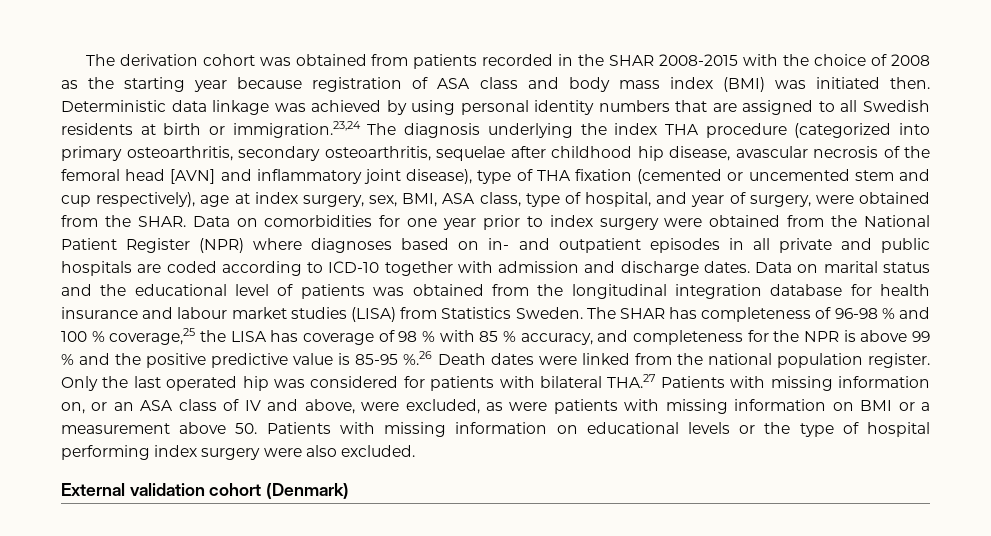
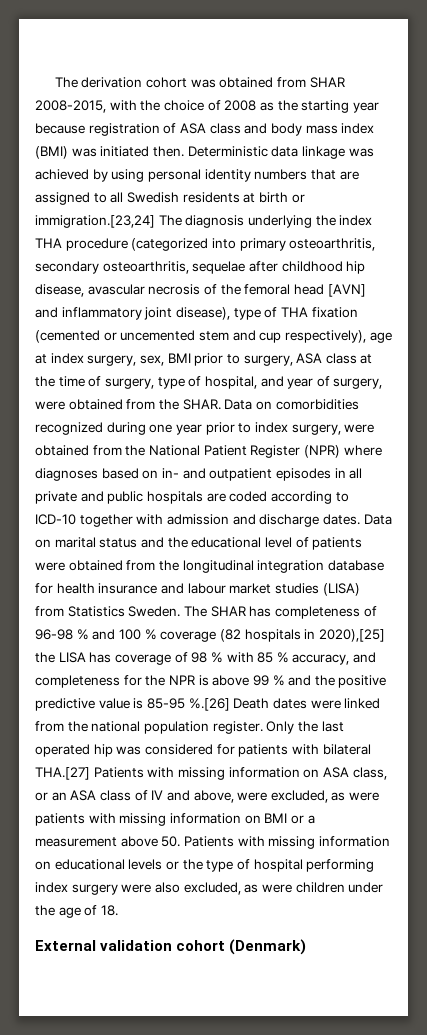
- The derivation cohort was obtained from patients recorded in the SHAR 2008-2015 with the choice of 2008 as the starting year because registration of ASA class and body mass index (BMI) was initiated then.
+ The derivation cohort was obtained from SHAR 2008-2015, with the choice of 2008 as the starting year because registration of ASA class and body mass index (BMI) was initiated then.
- Deterministic data linkage was achieved by using personal identity numbers that are assigned to all Swedish residents at birth or immigration.23,24 The diagnosis underlying the index THA procedure (categorized into primary osteoarthritis, secondary osteoarthritis, sequelae after childhood hip disease, avascular necrosis of the femoral head [AVN] and inflammatory joint disease), type of THA fixation (cemented or uncemented stem and cup respectively), age at index surgery, sex, BMI, ASA class, type of hospital, and year of surgery, were obtained from the SHAR.
+ Deterministic data linkage was achieved by using personal identity numbers that are assigned to all Swedish residents at birth or immigration.[23,24] The diagnosis underlying the index THA procedure (categorized into primary osteoarthritis, secondary osteoarthritis, sequelae after childhood hip disease, avascular necrosis of the femoral head [AVN] and inflammatory joint disease), type of THA fixation (cemented or uncemented stem and cup respectively), age at index surgery, sex, BMI prior to surgery, ASA class at the time of surgery, type of hospital, and year of surgery, were obtained from the SHAR.
- Data on comorbidities for one year prior to index surgery were obtained from the National Patient Register (NPR) where diagnoses based on in- and outpatient episodes in all private and public hospitals are coded according to ICD-10 together with admission and discharge dates.
+ Data on comorbidities recognized during one year prior to index surgery, were obtained from the National Patient Register (NPR) where diagnoses based on in- and outpatient episodes in all private and public hospitals are coded according to ICD-10 together with admission and discharge dates.
- Data on marital status and the educational level of patients was obtained from the longitudinal integration database for health insurance and labour market studies (LISA) from Statistics Sweden.
+ Data on marital status and the educational level of patients were obtained from the longitudinal integration database for health insurance and labour market studies (LISA) from Statistics Sweden.
- The SHAR has completeness of 96-98 % and 100 % coverage,25 the LISA has coverage of 98 % with 85 % accuracy, and completeness for the NPR is above 99 % and the positive predictive value is 85-95 %.26 Death dates were linked from the national population register.
+ The SHAR has completeness of 96-98 % and 100 % coverage (82 hospitals in 2020),[25] the LISA has coverage of 98 % with 85 % accuracy, and completeness for the NPR is above 99 % and the positive predictive value is 85-95 %.[26] Death dates were linked from the national population register.
- Only the last operated hip was considered for patients with bilateral THA.27 Patients with missing information on, or an ASA class of IV and above, were excluded, as were patients with missing information on BMI or a measurement above 50. Patients with missing information on educational levels or the type of hospital performing index surgery were also excluded.
+ Only the last operated hip was considered for patients with bilateral THA.[27] Patients with missing information on ASA class, or an ASA class of IV and above, were excluded, as were patients with missing information on BMI or a measurement above 50. Patients with missing information on educational levels or the type of hospital performing index surgery were also excluded, as were children under the age of 18.

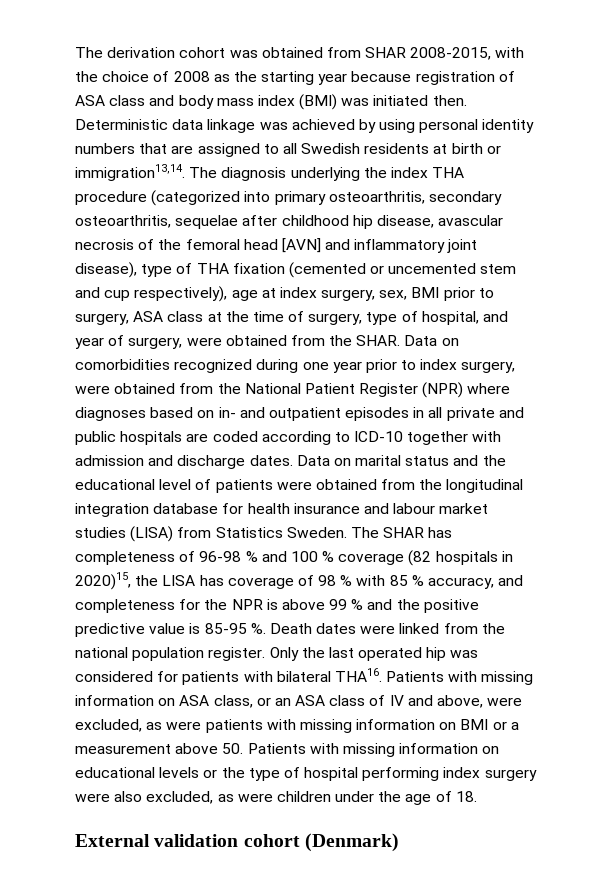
- Deterministic data linkage was achieved by using personal identity numbers that are assigned to all Swedish residents at birth or immigration.[23,24] The diagnosis underlying the index THA procedure (categorized into primary osteoarthritis, secondary osteoarthritis, sequelae after childhood hip disease, avascular necrosis of the femoral head [AVN] and inflammatory joint disease), type of THA fixation (cemented or uncemented stem and cup respectively), age at index surgery, sex, BMI prior to surgery, ASA class at the time of surgery, type of hospital, and year of surgery, were obtained from the SHAR.
+ Deterministic data linkage was achieved by using personal identity numbers that are assigned to all Swedish residents at birth or immigration13,14. The diagnosis underlying the index THA procedure (categorized into primary osteoarthritis, secondary osteoarthritis, sequelae after childhood hip disease, avascular necrosis of the femoral head [AVN] and inflammatory joint disease), type of THA fixation (cemented or uncemented stem and cup respectively), age at index surgery, sex, BMI prior to surgery, ASA class at the time of surgery, type of hospital, and year of surgery, were obtained from the SHAR.
- The SHAR has completeness of 96-98 % and 100 % coverage (82 hospitals in 2020),[25] the LISA has coverage of 98 % with 85 % accuracy, and completeness for the NPR is above 99 % and the positive predictive value is 85-95 %.[26] Death dates were linked from the national population register.
+ The SHAR has completeness of 96-98 % and 100 % coverage (82 hospitals in 2020)15, the LISA has coverage of 98 % with 85 % accuracy, and completeness for the NPR is above 99 % and the positive predictive value is 85-95 %. Death dates were linked from the national population register.
- Only the last operated hip was considered for patients with bilateral THA.[27] Patients with missing information on ASA class, or an ASA class of IV and above, were excluded, as were patients with missing information on BMI or a measurement above 50. Patients with missing information on educational levels or the type of hospital performing index surgery were also excluded, as were children under the age of 18.
+ Only the last operated hip was considered for patients with bilateral THA16. Patients with missing information on ASA class, or an ASA class of IV and above, were excluded, as were patients with missing information on BMI or a measurement above 50. Patients with missing information on educational levels or the type of hospital performing index surgery were also excluded, as were children under the age of 18.

